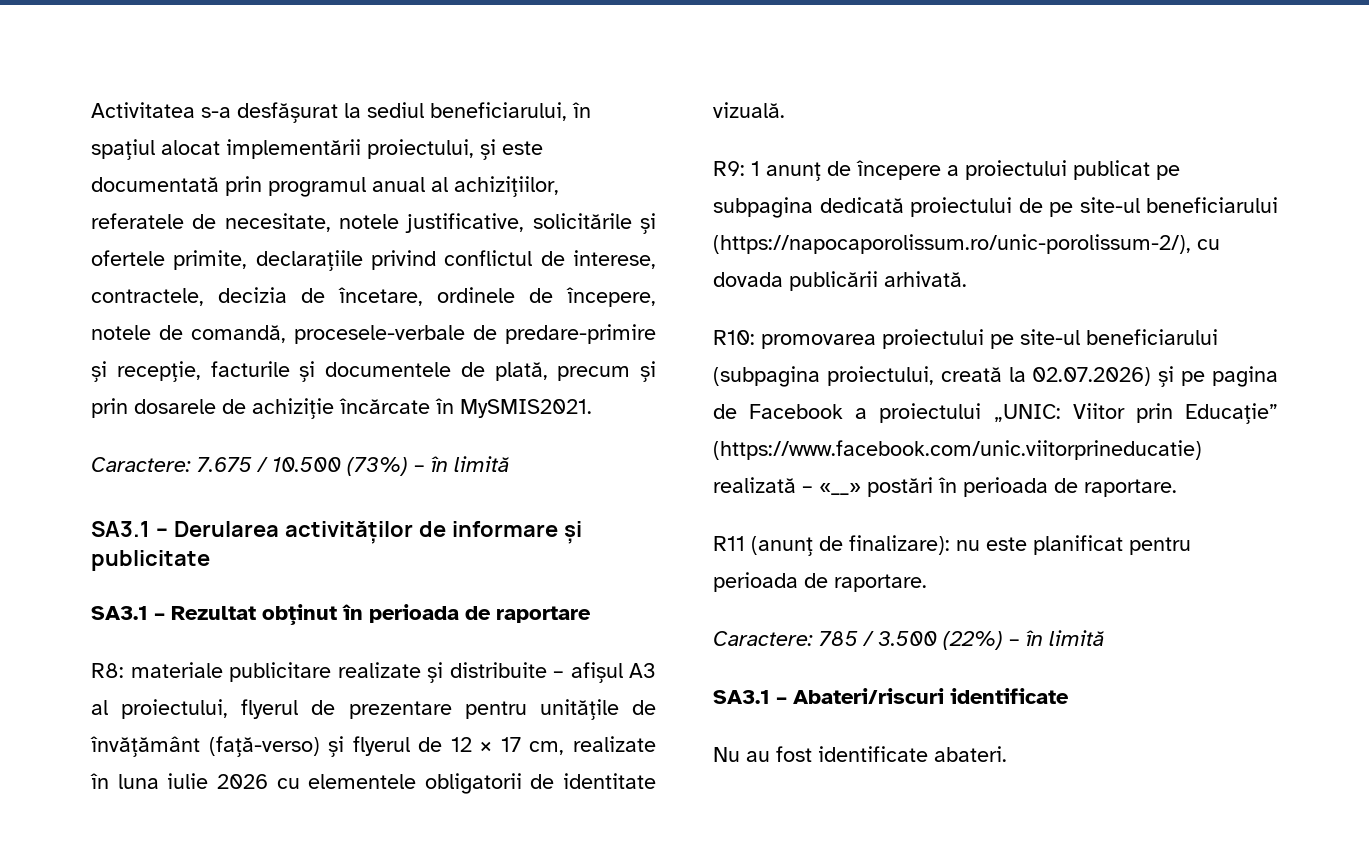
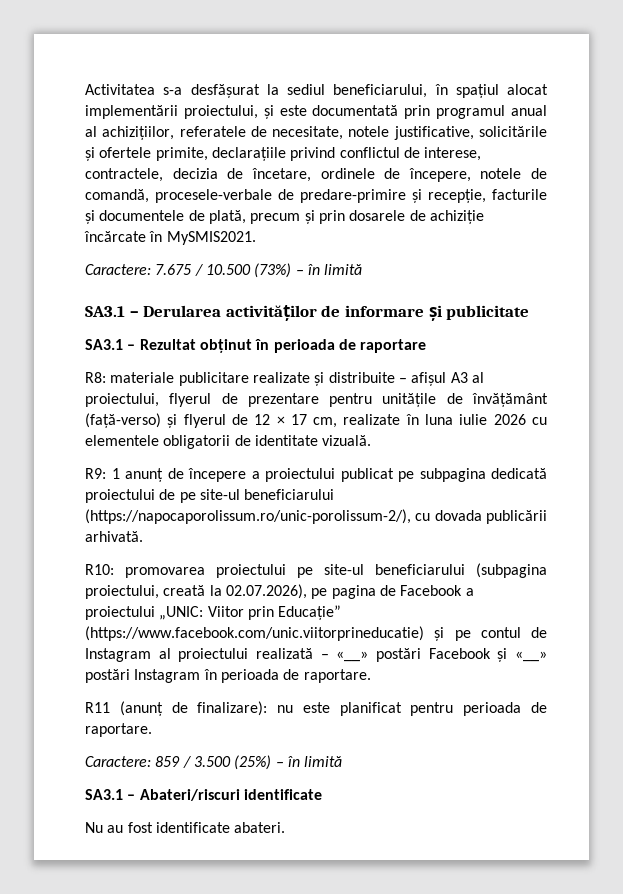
- R10: promovarea proiectului pe site-ul beneficiarului (subpagina proiectului, creată la 02.07.2026) și pe pagina de Facebook a proiectului „UNIC: Viitor prin Educație” (https://www.facebook.com/unic.viitorprineducatie) realizată – «__» postări în perioada de raportare.
+ R10: promovarea proiectului pe site-ul beneficiarului (subpagina proiectului, creată la 02.07.2026), pe pagina de Facebook a proiectului „UNIC: Viitor prin Educație” (https://www.facebook.com/unic.viitorprineducatie) și pe contul de Instagram al proiectului realizată – «__» postări Facebook și «__» postări Instagram în perioada de raportare.
- Caractere: 785 / 3.500 (22%) – în limită
+ Caractere: 859 / 3.500 (25%) – în limită

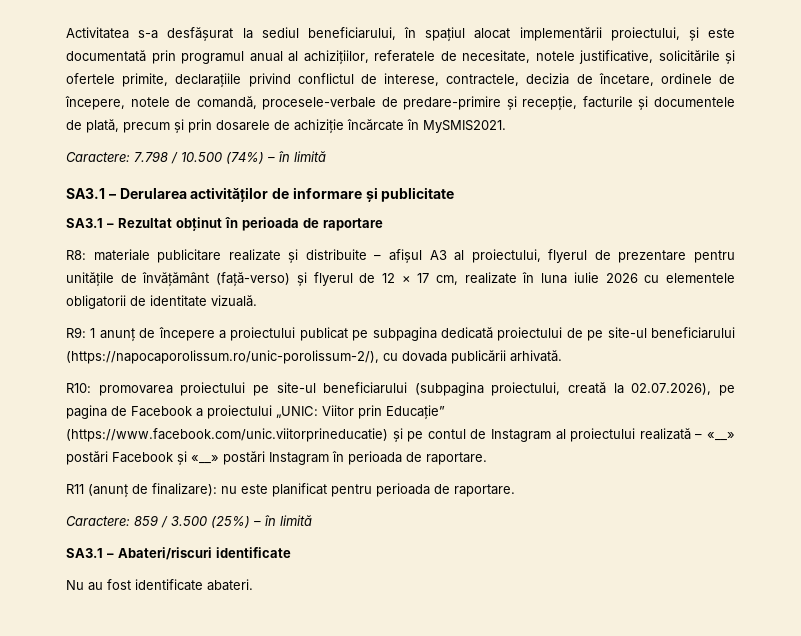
- Caractere: 7.675 / 10.500 (73%) – în limită
+ Caractere: 7.798 / 10.500 (74%) – în limită

